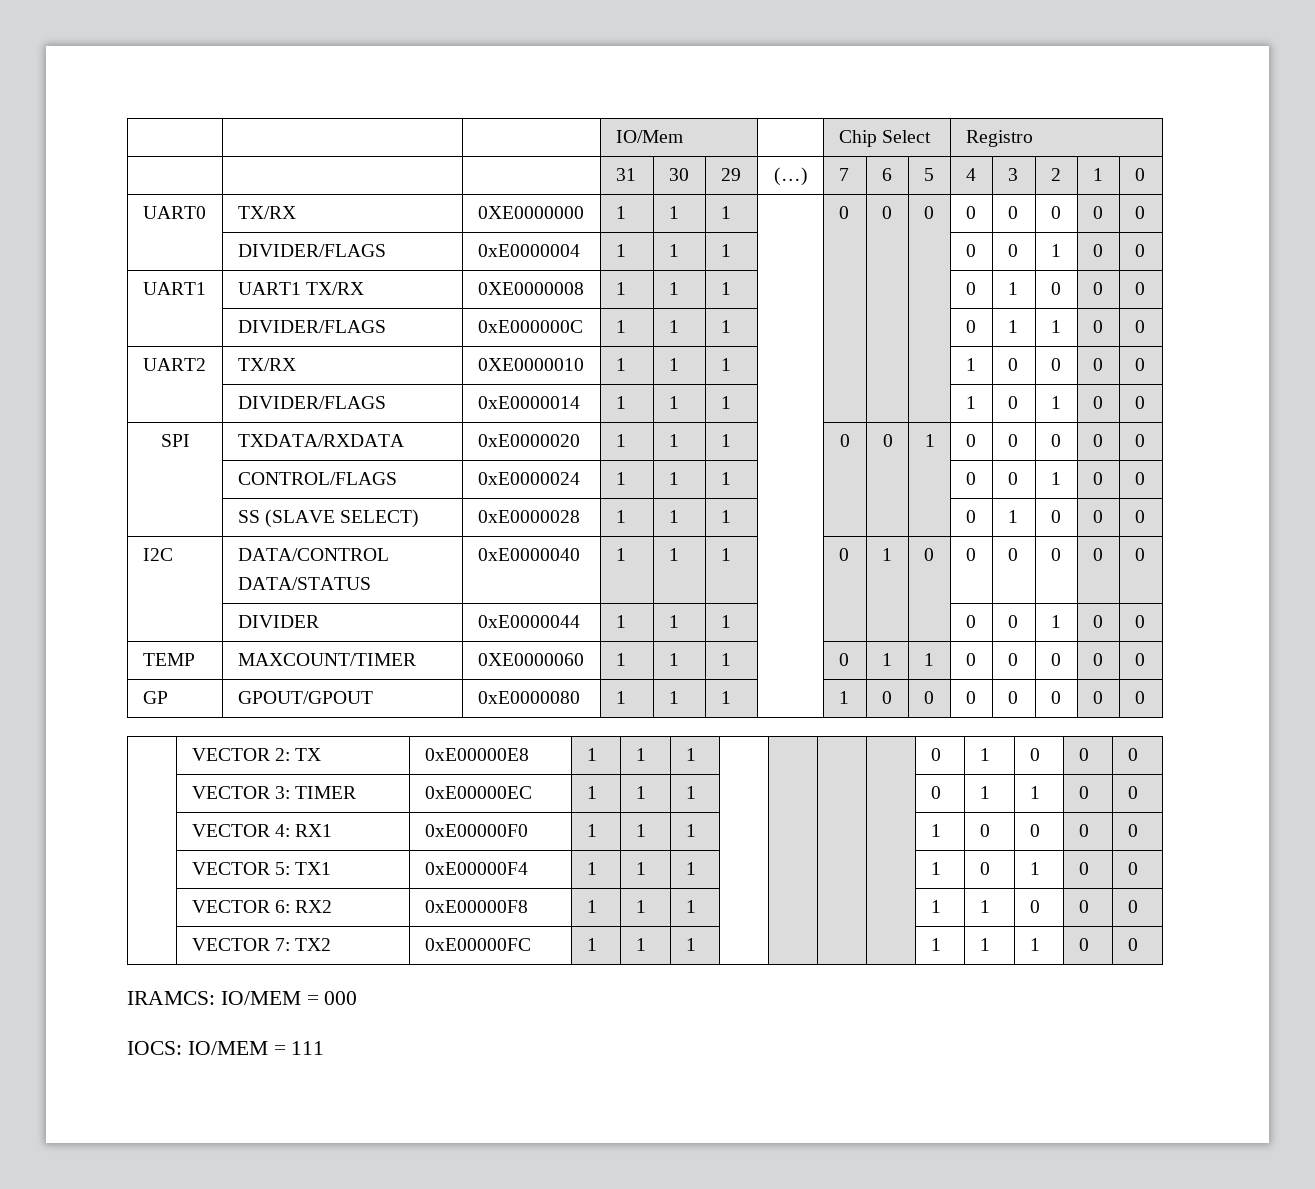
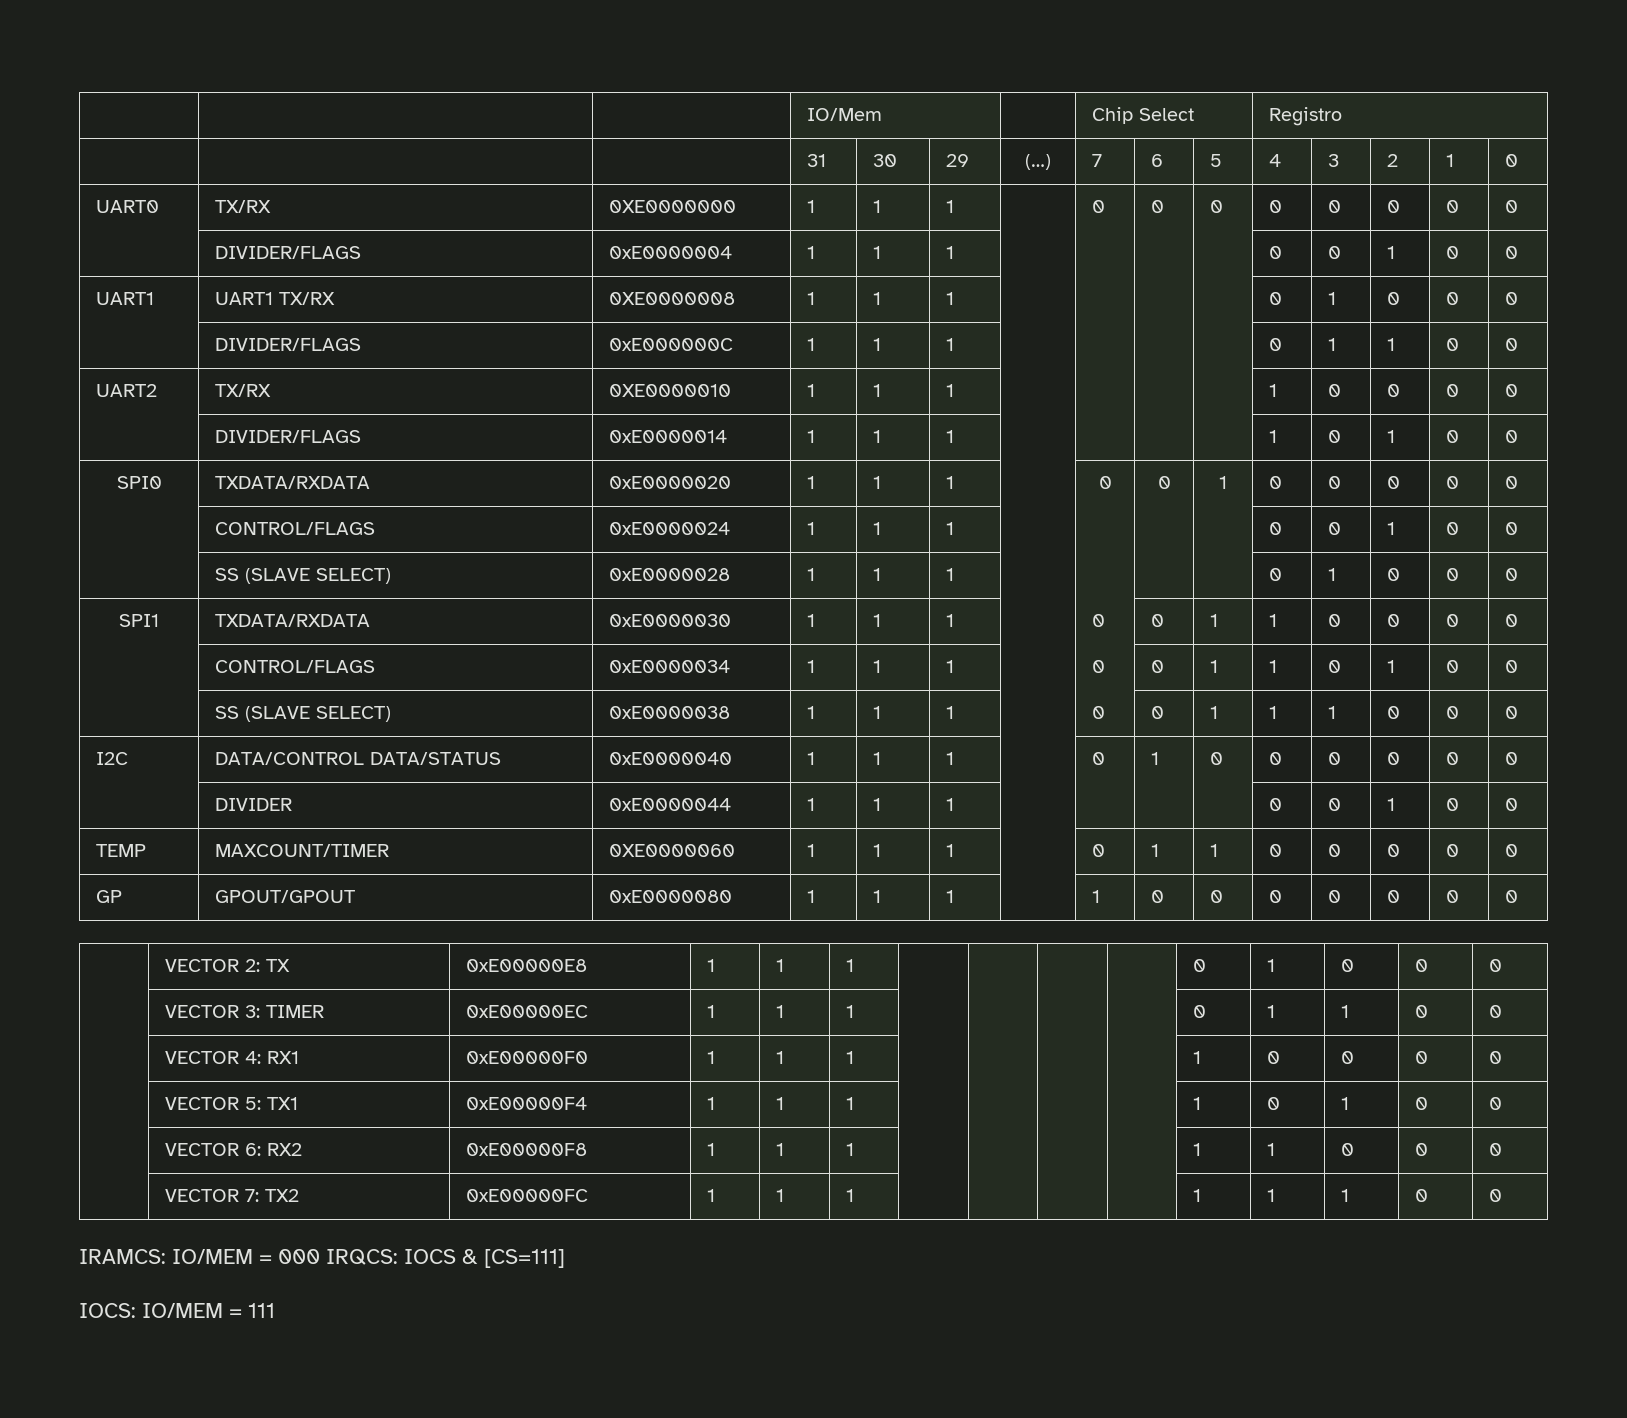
- SPI | TXDATA/RXDATA | 0xE0000020 | 1 | 1 | 1 | | 0 | 0 | 1 | 0 | 0 | 0 | 0 | 0
+ SPI0 | TXDATA/RXDATA | 0xE0000020 | 1 | 1 | 1 | | 0 | 0 | 1 | 0 | 0 | 0 | 0 | 0
+ SPI1 | TXDATA/RXDATA | 0xE0000030 | 1 | 1 | 1 | | 0 | 0 | 1 | 1 | 0 | 0 | 0 | 0
+ | CONTROL/FLAGS | 0xE0000034 | 1 | 1 | 1 | | 0 | 0 | 1 | 1 | 0 | 1 | 0 | 0
+ | SS (SLAVE SELECT) | 0xE0000038 | 1 | 1 | 1 | | 0 | 0 | 1 | 1 | 1 | 0 | 0 | 0
- IRAMCS: IO/MEM = 000
+ IRAMCS: IO/MEM = 000 IRQCS: IOCS & [CS=111]

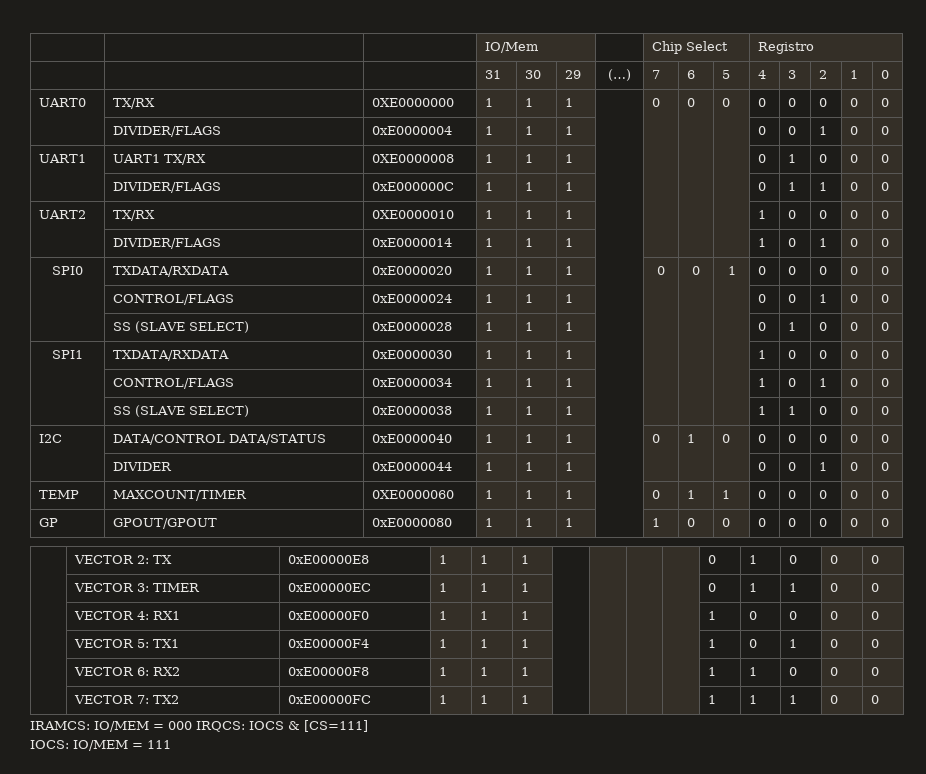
- SPI1 | TXDATA/RXDATA | 0xE0000030 | 1 | 1 | 1 | | 0 | 0 | 1 | 1 | 0 | 0 | 0 | 0
+ SPI1 | TXDATA/RXDATA | 0xE0000030 | 1 | 1 | 1 | | | | | 1 | 0 | 0 | 0 | 0
- | CONTROL/FLAGS | 0xE0000034 | 1 | 1 | 1 | | 0 | 0 | 1 | 1 | 0 | 1 | 0 | 0
+ | CONTROL/FLAGS | 0xE0000034 | 1 | 1 | 1 | | | | | 1 | 0 | 1 | 0 | 0
- | SS (SLAVE SELECT) | 0xE0000038 | 1 | 1 | 1 | | 0 | 0 | 1 | 1 | 1 | 0 | 0 | 0
+ | SS (SLAVE SELECT) | 0xE0000038 | 1 | 1 | 1 | | | | | 1 | 1 | 0 | 0 | 0

